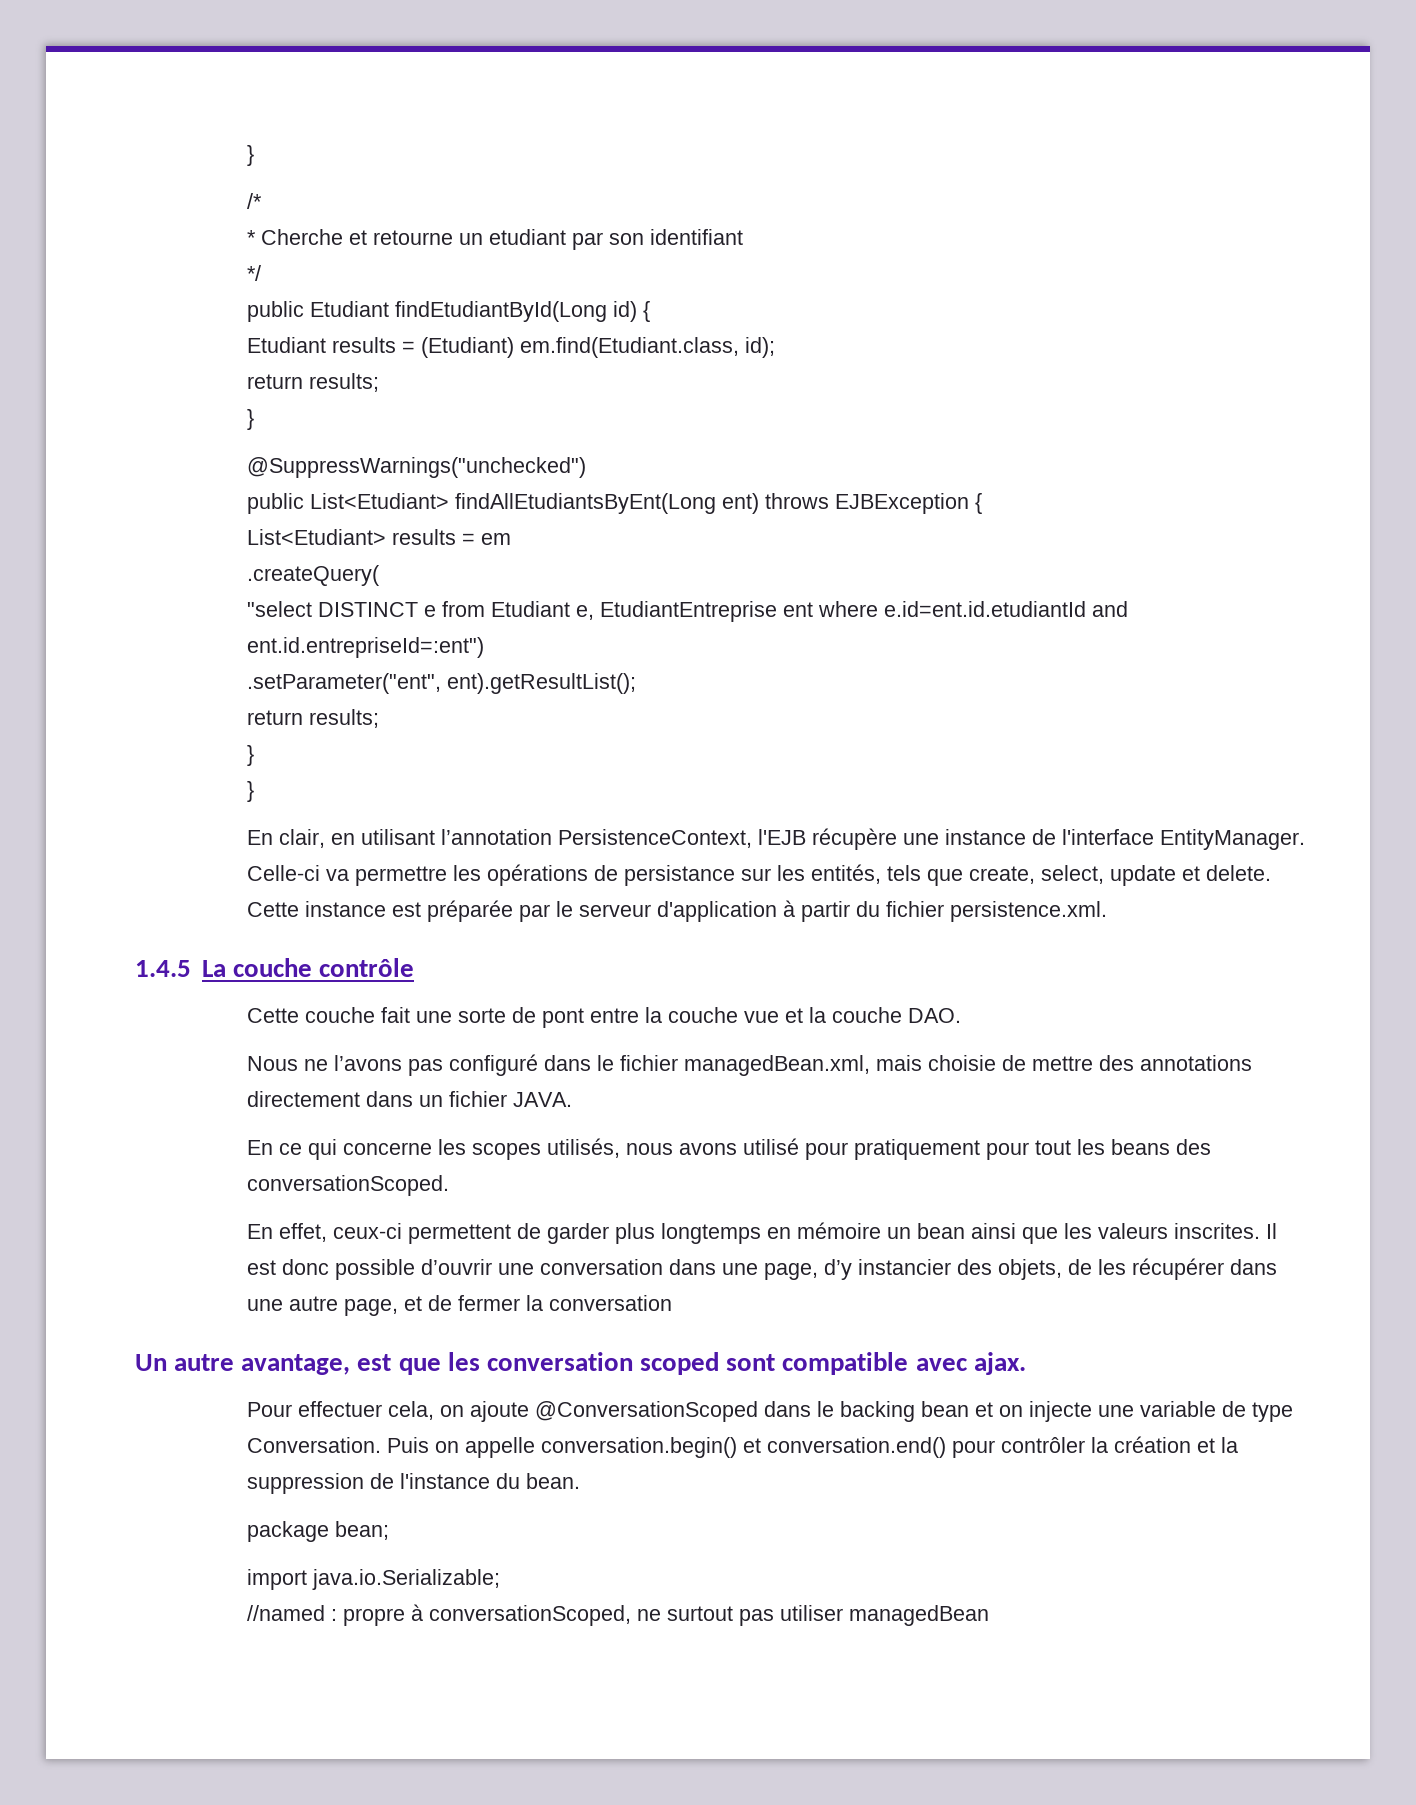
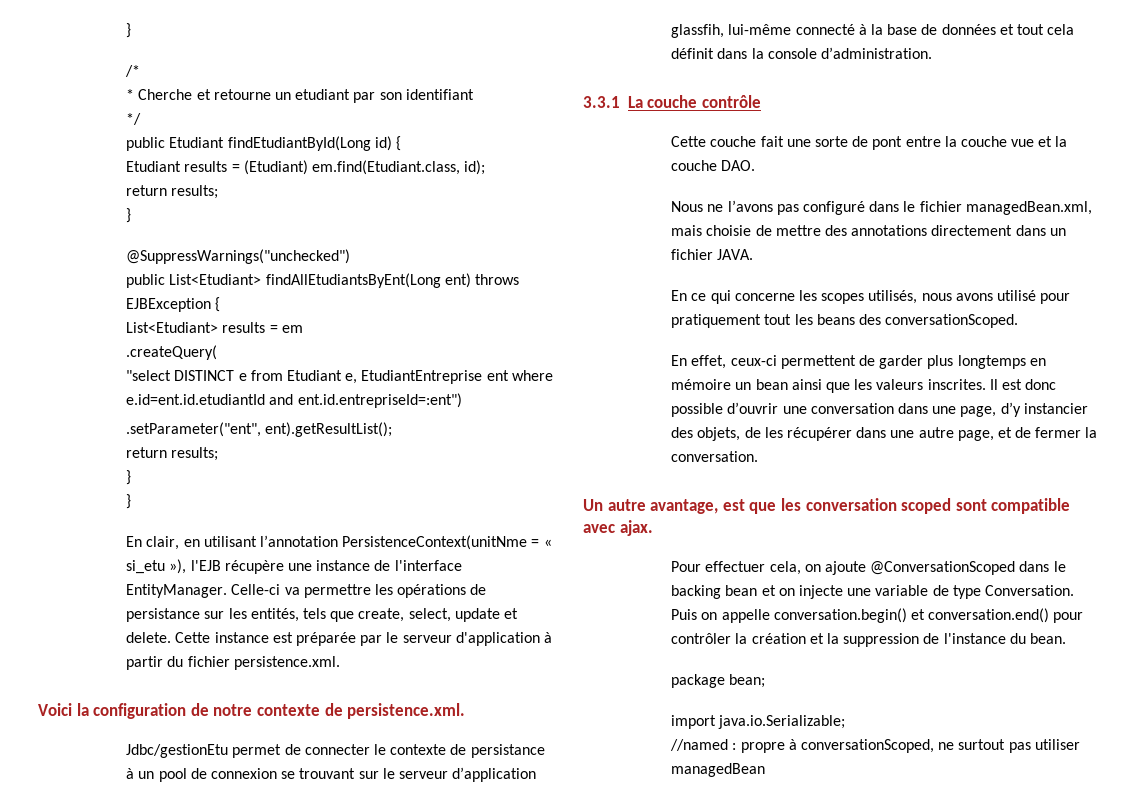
- En clair, en utilisant l’annotation PersistenceContext, l'EJB récupère une instance de l'interface EntityManager.
+ En clair, en utilisant l’annotation PersistenceContext(unitNme = « si_etu »), l'EJB récupère une instance de l'interface EntityManager.
- 1.4.5 La couche contrôle
+ Voici la configuration de notre contexte de persistence.xml.
+ Jdbc/gestionEtu permet de connecter le contexte de persistance à un pool de connexion se trouvant sur le serveur d’application glassfih, lui-même connecté à la base de données et tout cela définit dans la console d’administration.
+ 3.3.1 La couche contrôle
- En ce qui concerne les scopes utilisés, nous avons utilisé pour pratiquement pour tout les beans des conversationScoped.
+ En ce qui concerne les scopes utilisés, nous avons utilisé pour pratiquement tout les beans des conversationScoped.
- Il est donc possible d’ouvrir une conversation dans une page, d’y instancier des objets, de les récupérer dans une autre page, et de fermer la conversation
+ Il est donc possible d’ouvrir une conversation dans une page, d’y instancier des objets, de les récupérer dans une autre page, et de fermer la conversation.

